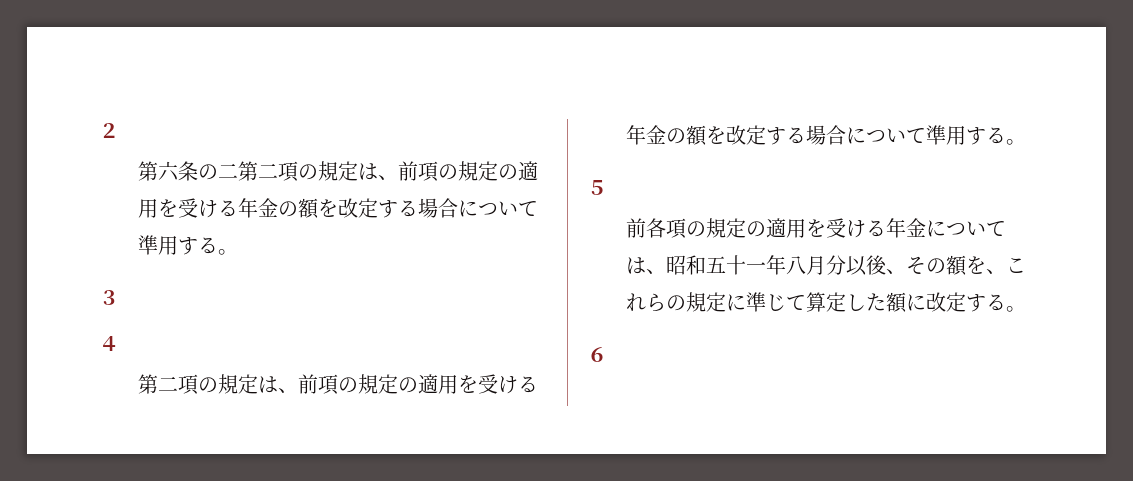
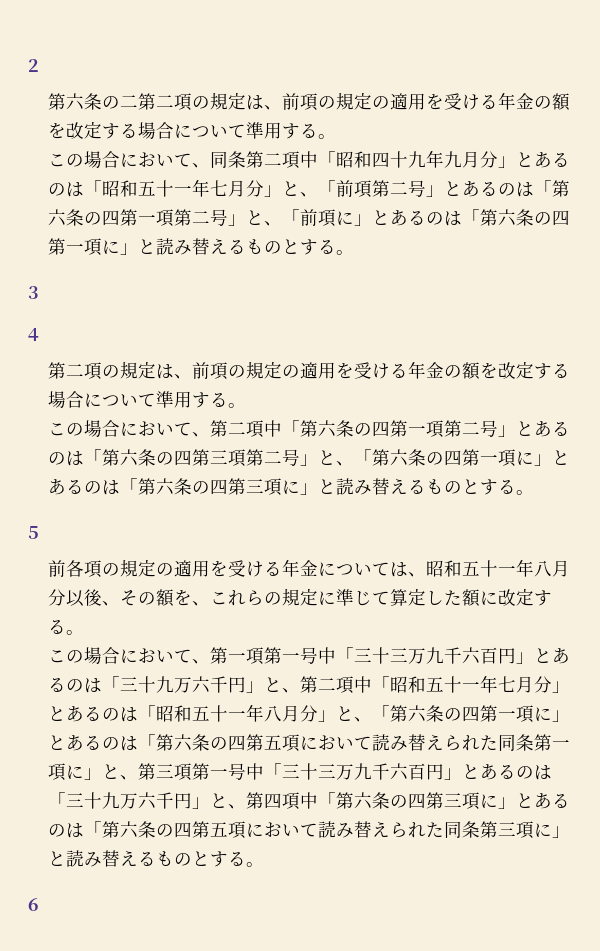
+ この場合において、同条第二項中「昭和四十九年九月分」とあるのは「昭和五十一年七月分」と、「前項第二号」とあるのは「第六条の四第一項第二号」と、「前項に」とあるのは「第六条の四第一項に」と読み替えるものとする。
+ この場合において、第二項中「第六条の四第一項第二号」とあるのは「第六条の四第三項第二号」と、「第六条の四第一項に」とあるのは「第六条の四第三項に」と読み替えるものとする。
+ この場合において、第一項第一号中「三十三万九千六百円」とあるのは「三十九万六千円」と、第二項中「昭和五十一年七月分」とあるのは「昭和五十一年八月分」と、「第六条の四第一項に」とあるのは「第六条の四第五項において読み替えられた同条第一項に」と、第三項第一号中「三十三万九千六百円」とあるのは「三十九万六千円」と、第四項中「第六条の四第三項に」とあるのは「第六条の四第五項において読み替えられた同条第三項に」と読み替えるものとする。

